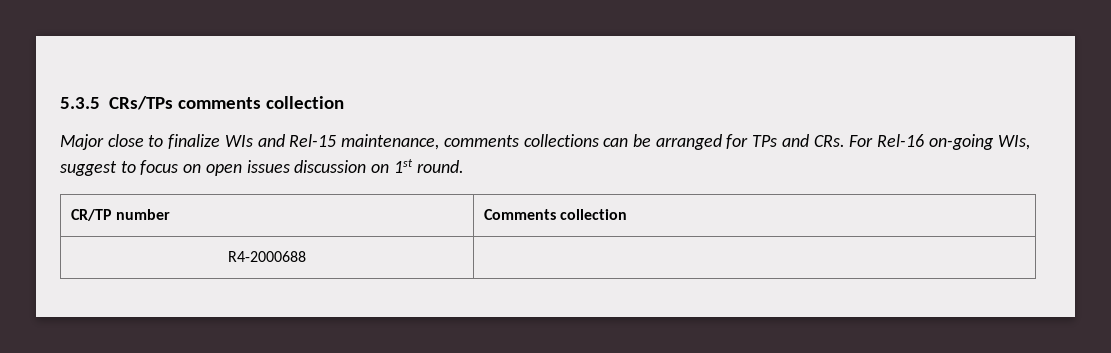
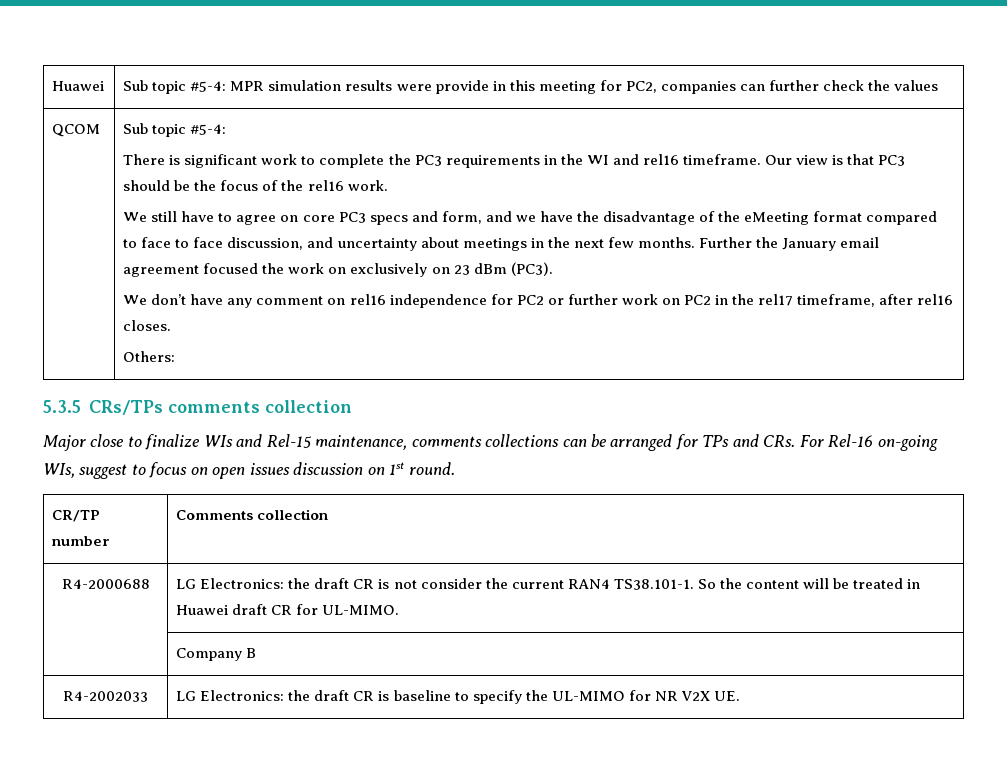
+ Huawei | Sub topic #5-4: MPR simulation results were provide in this meeting for PC2, companies can further check the values
+ QCOM | Sub topic #5-4:
+ There is significant work to complete the PC3 requirements in the WI and rel16 timeframe. Our view is that PC3 should be the focus of the rel16 work.
+ We still have to agree on core PC3 specs and form, and we have the disadvantage of the eMeeting format compared to face to face discussion, and uncertainty about meetings in the next few months. Further the January email agreement focused the work on exclusively on 23 dBm (PC3).
+ We don’t have any comment on rel16 independence for PC2 or further work on PC2 in the rel17 timeframe, after rel16 closes.
+ Others:
- R4-2000688 |
+ R4-2000688 | LG Electronics: the draft CR is not consider the current RAN4 TS38.101-1. So the content will be treated in Huawei draft CR for UL-MIMO.
+ | Company B
+ R4-2002033 | LG Electronics: the draft CR is baseline to specify the UL-MIMO for NR V2X UE.

